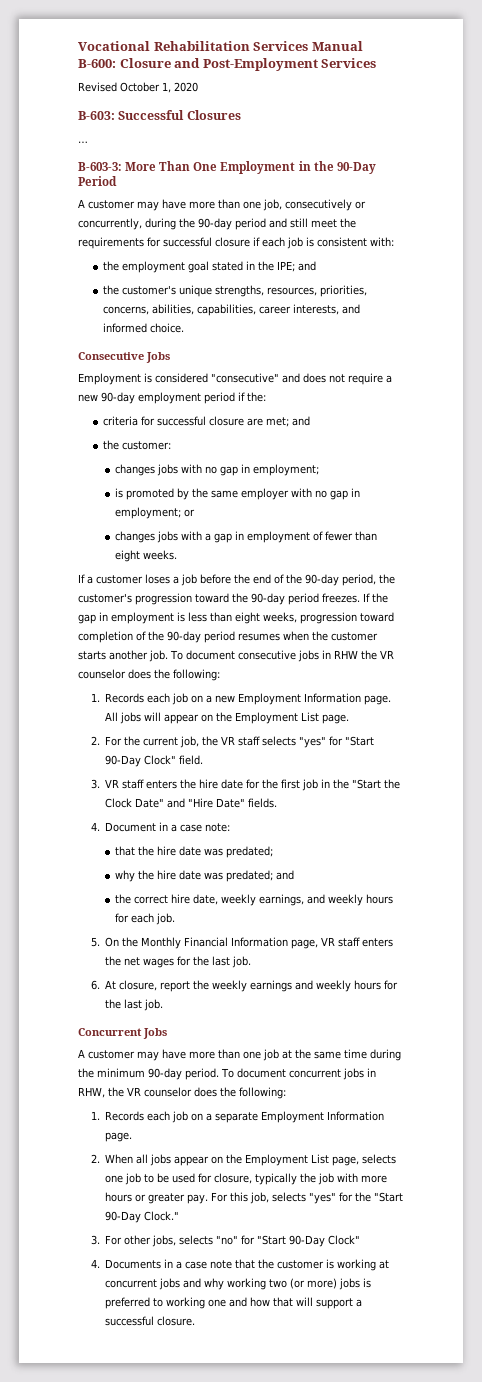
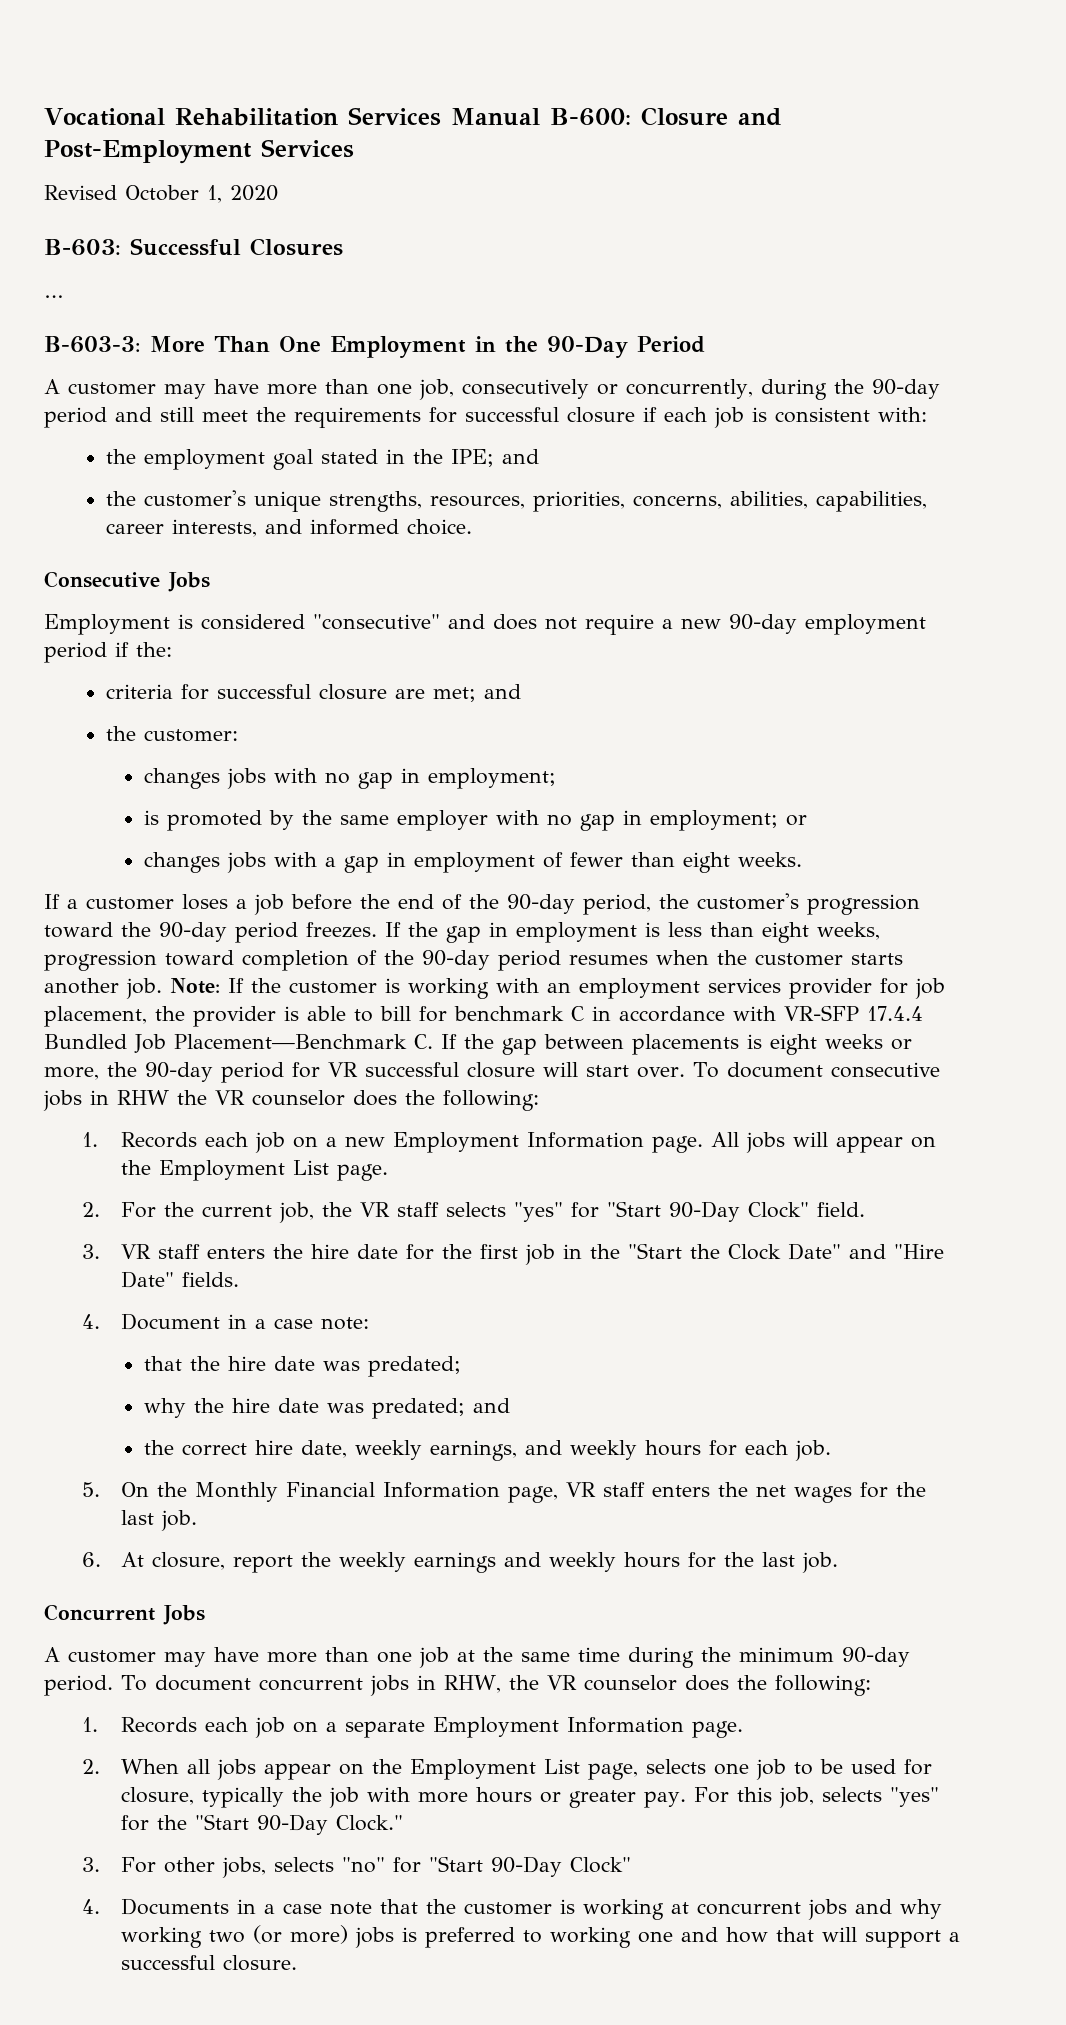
+ Note: If the customer is working with an employment services provider for job placement, the provider is able to bill for benchmark C in accordance with VR-SFP 17.4.4 Bundled Job Placement—Benchmark C. If the gap between placements is eight weeks or more, the 90-day period for VR successful closure will start over.

